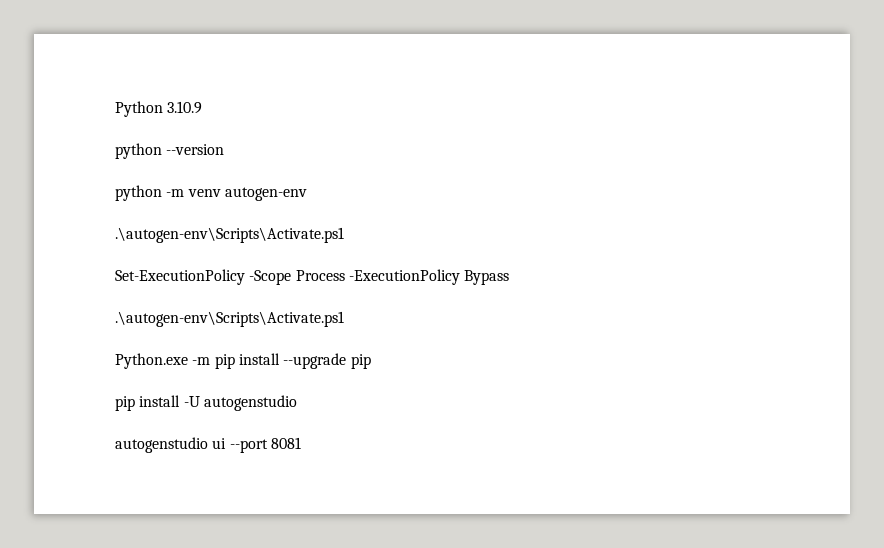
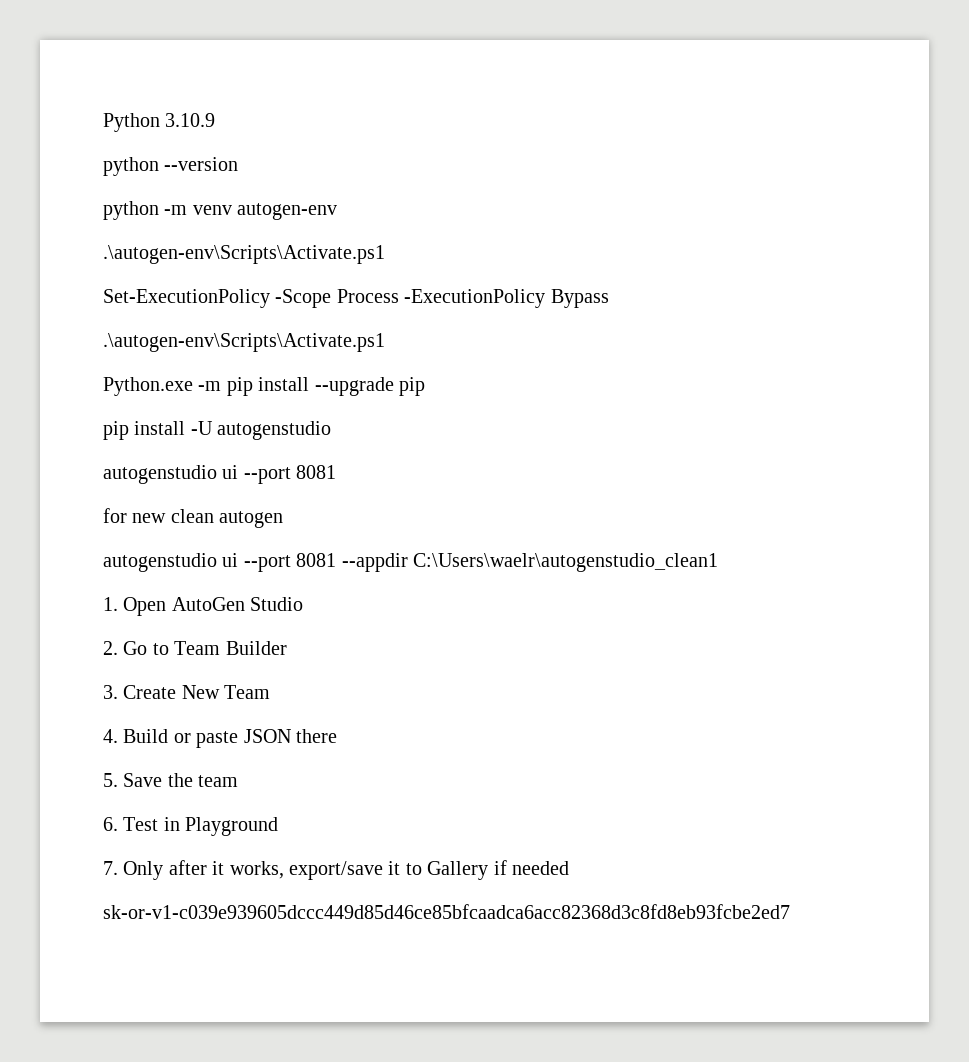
+ for new clean autogen
+ autogenstudio ui --port 8081 --appdir C:\Users\waelr\autogenstudio_clean1
+ 1. Open AutoGen Studio
+ 2. Go to Team Builder
+ 3. Create New Team
+ 4. Build or paste JSON there
+ 5. Save the team
+ 6. Test in Playground
+ 7. Only after it works, export/save it to Gallery if needed
+ 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

